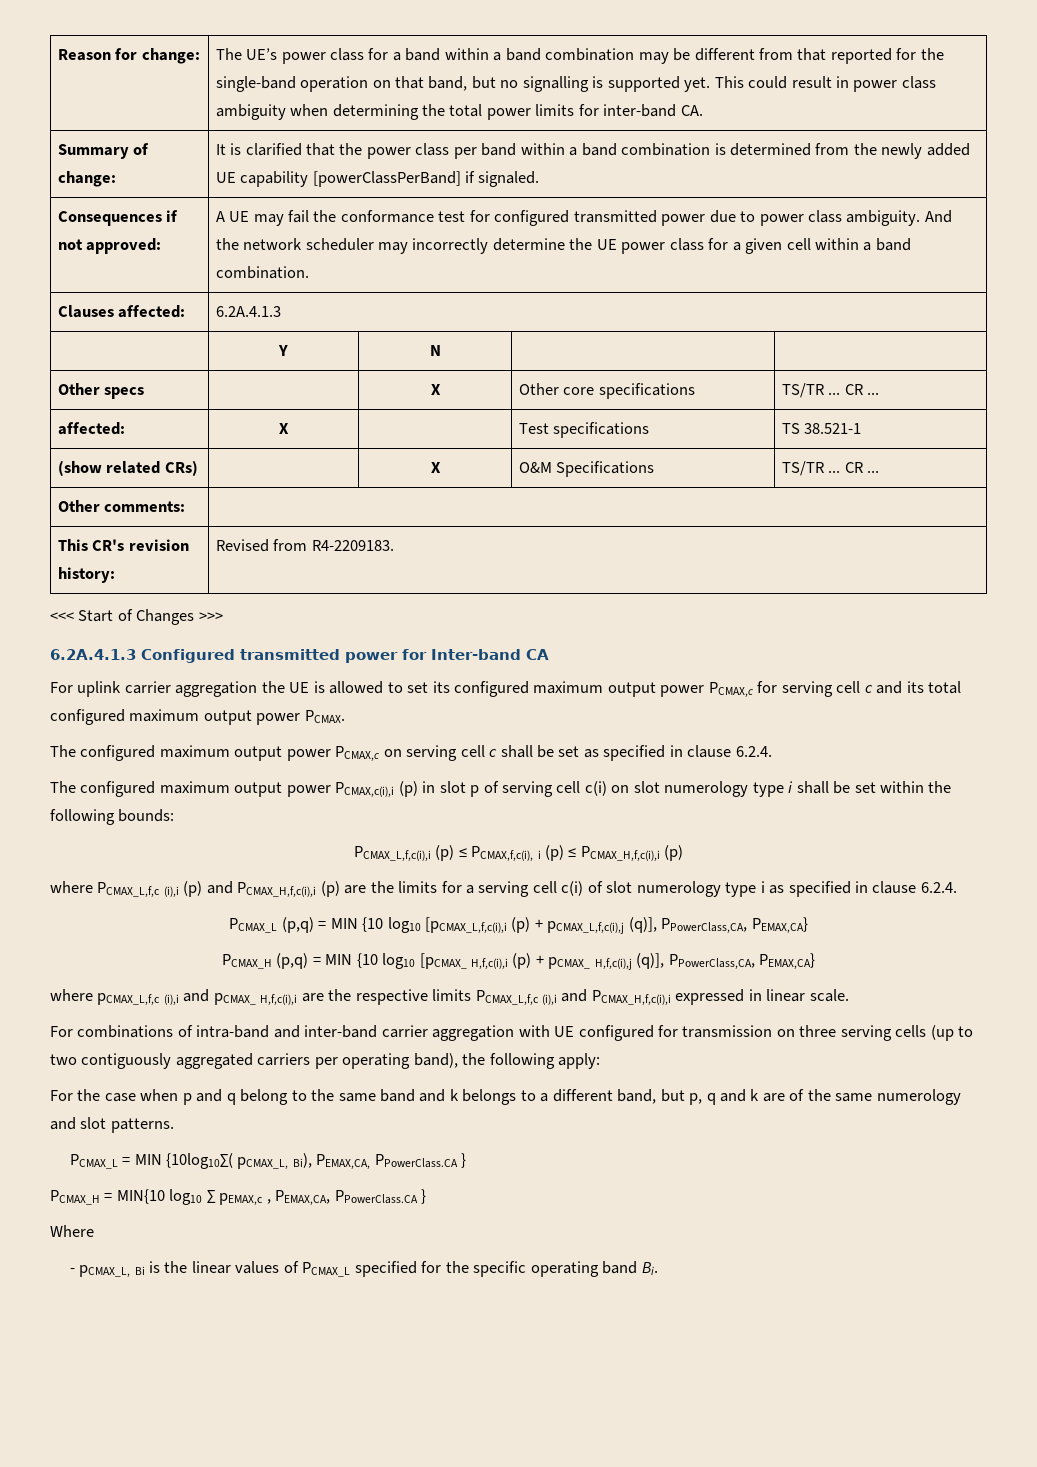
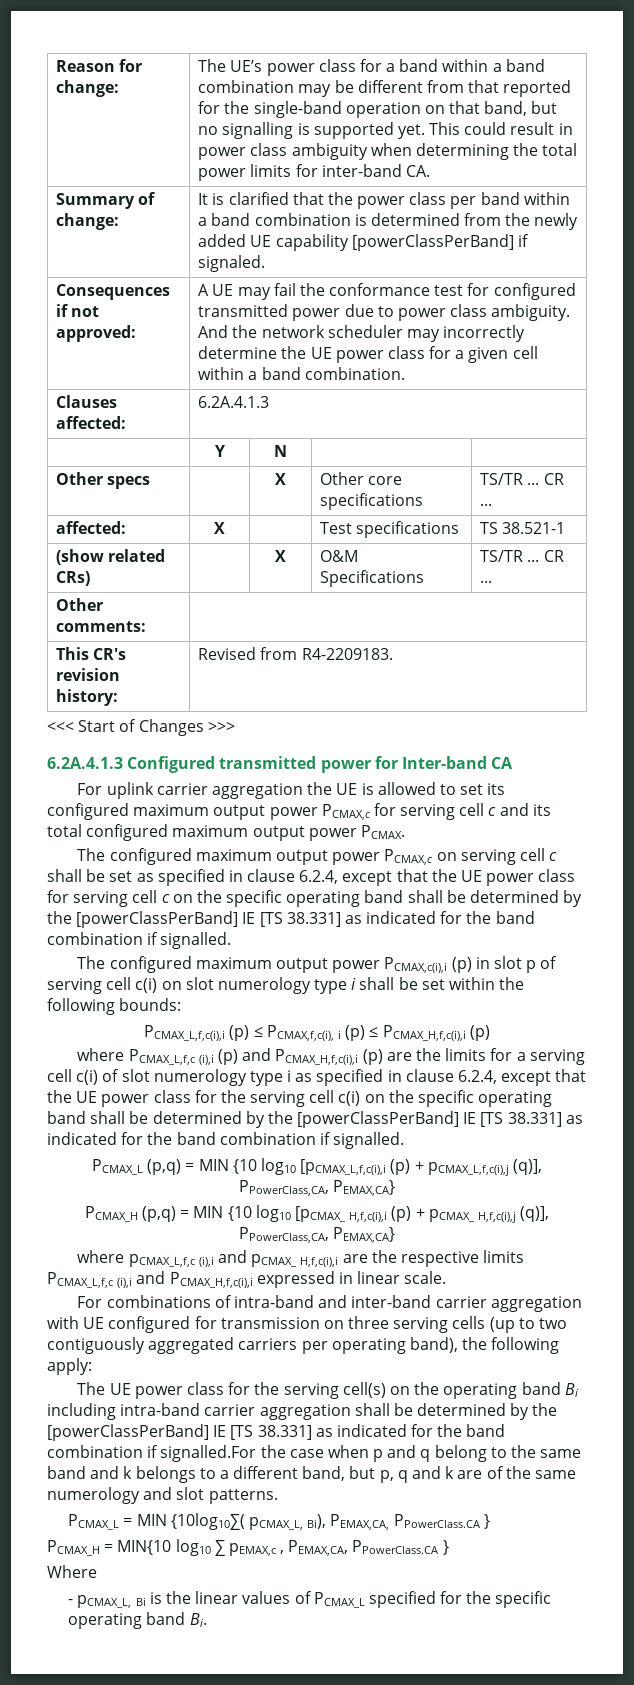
- The configured maximum output power PCMAX,c on serving cell c shall be set as specified in clause 6.2.4.
+ The configured maximum output power PCMAX,c on serving cell c shall be set as specified in clause 6.2.4, except that the UE power class for serving cell c on the specific operating band shall be determined by the [powerClassPerBand] IE [TS 38.331] as indicated for the band combination if signalled.
- where PCMAX_L,f,c (i),i (p) and PCMAX_H,f,c(i),i (p) are the limits for a serving cell c(i) of slot numerology type i as specified in clause 6.2.4.
+ where PCMAX_L,f,c (i),i (p) and PCMAX_H,f,c(i),i (p) are the limits for a serving cell c(i) of slot numerology type i as specified in clause 6.2.4, except that the UE power class for the serving cell c(i) on the specific operating band shall be determined by the [powerClassPerBand] IE [TS 38.331] as indicated for the band combination if signalled.
- For the case when p and q belong to the same band and k belongs to a different band, but p, q and k are of the same numerology and slot patterns.
+ The UE power class for the serving cell(s) on the operating band Bi including intra-band carrier aggregation shall be determined by the [powerClassPerBand] IE [TS 38.331] as indicated for the band combination if signalled.For the case when p and q belong to the same band and k belongs to a different band, but p, q and k are of the same numerology and slot patterns.

